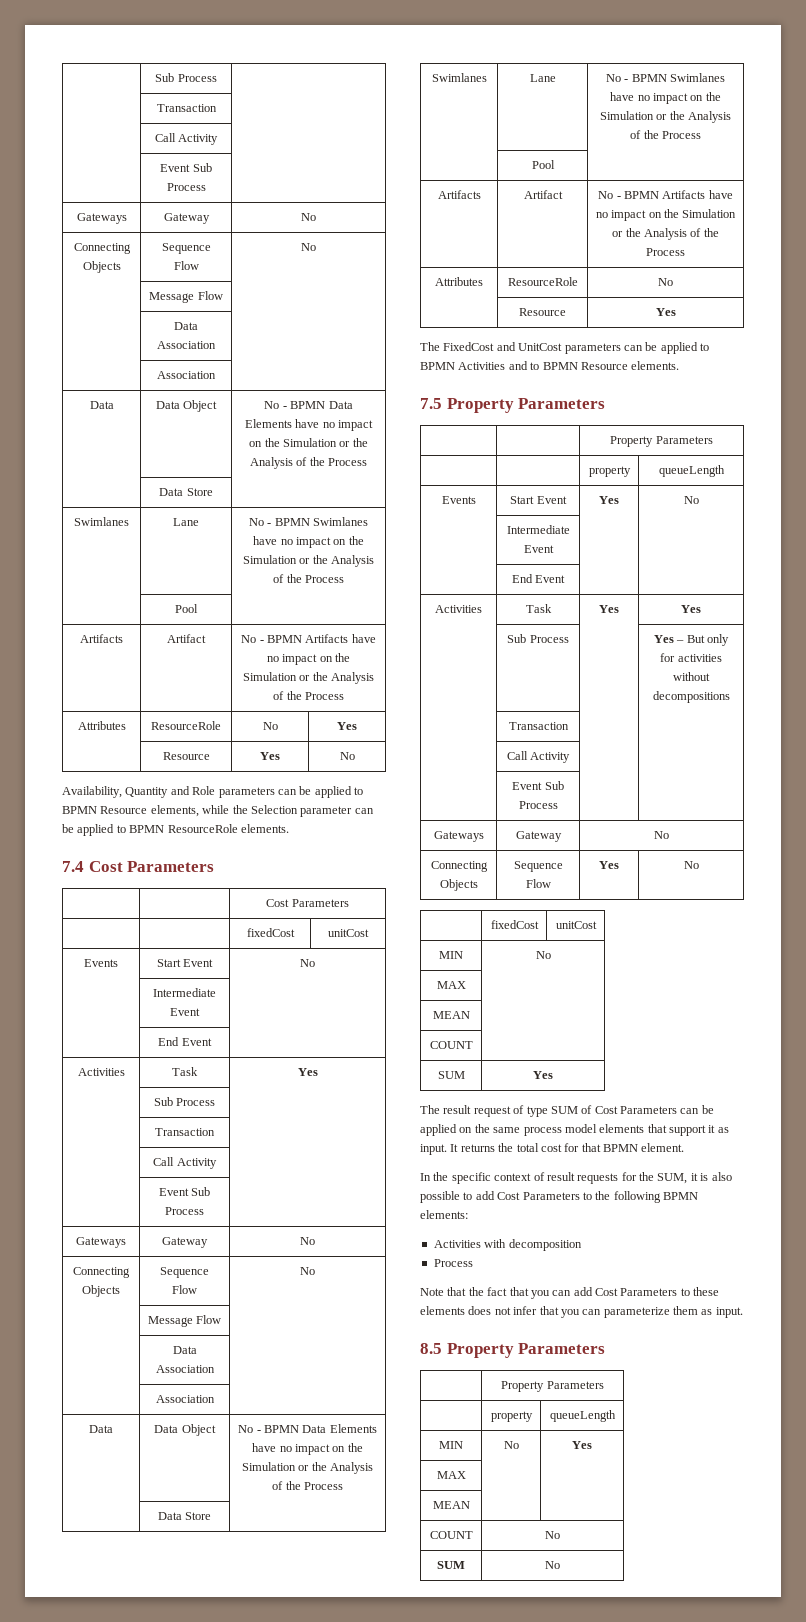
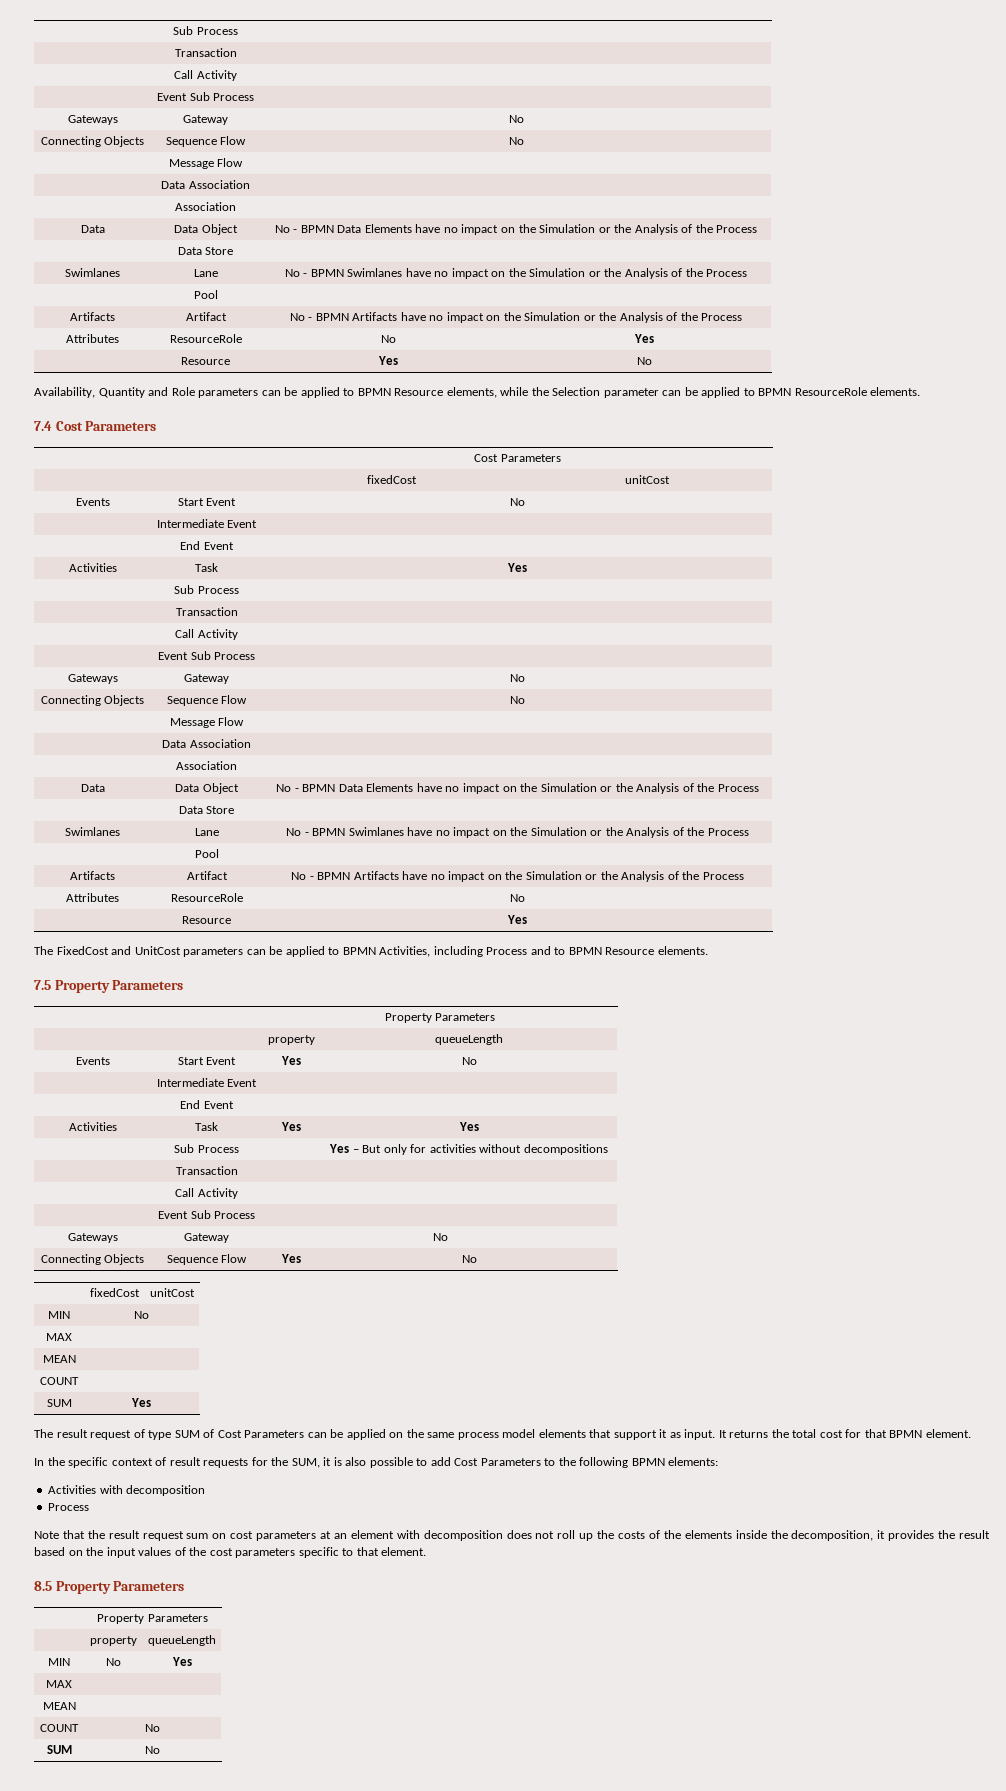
- The FixedCost and UnitCost parameters can be applied to BPMN Activities and to BPMN Resource elements.
+ The FixedCost and UnitCost parameters can be applied to BPMN Activities, including Process and to BPMN Resource elements.
- Note that the fact that you can add Cost Parameters to these elements does not infer that you can parameterize them as input.
+ Note that the result request sum on cost parameters at an element with decomposition does not roll up the costs of the elements inside the decomposition, it provides the result based on the input values of the cost parameters specific to that element.

